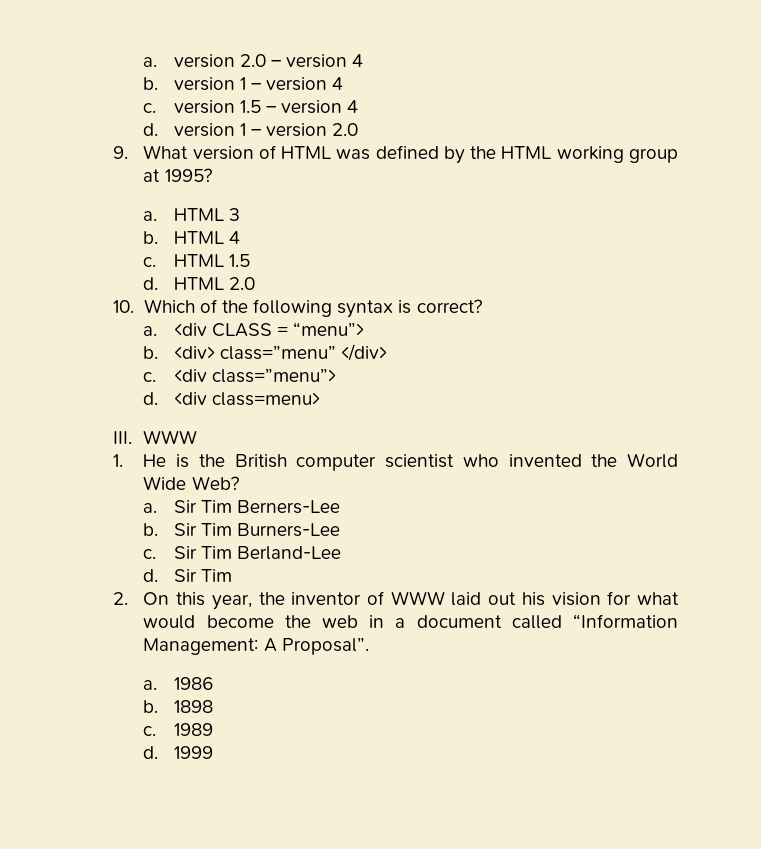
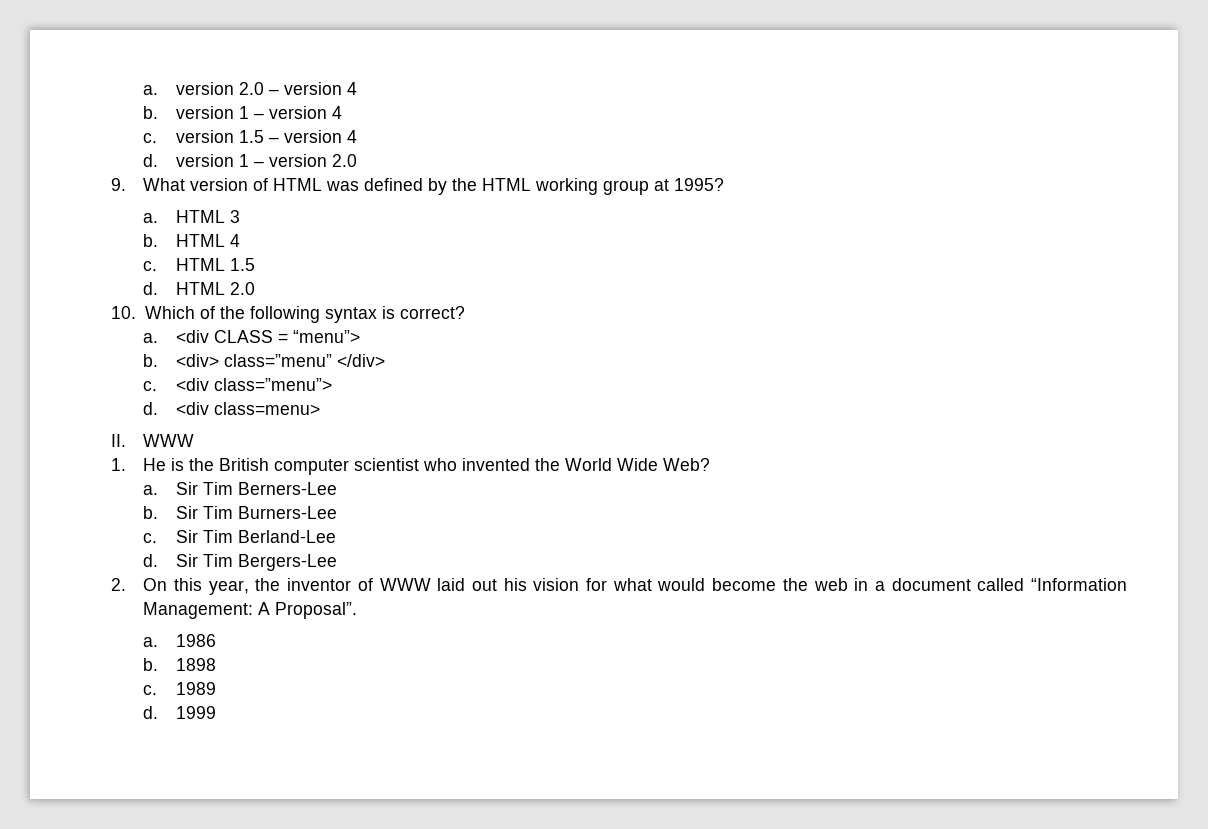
- III. WWW
+ II. WWW
- d. Sir Tim
+ d. Sir Tim Bergers-Lee

